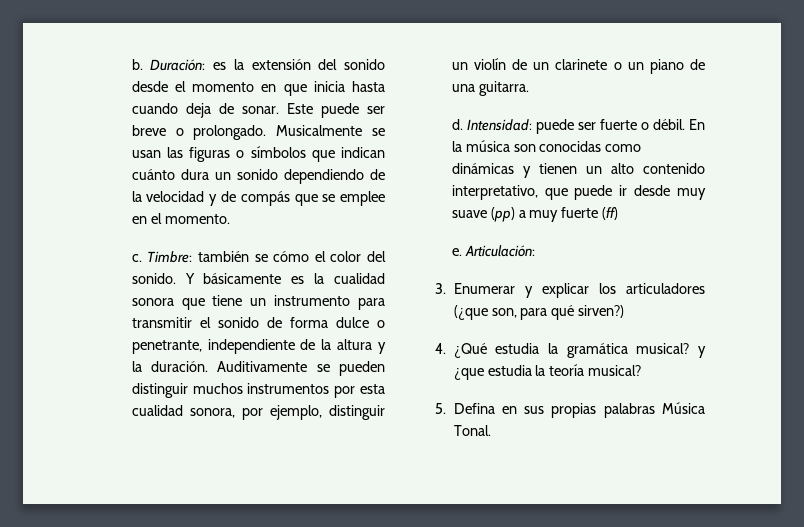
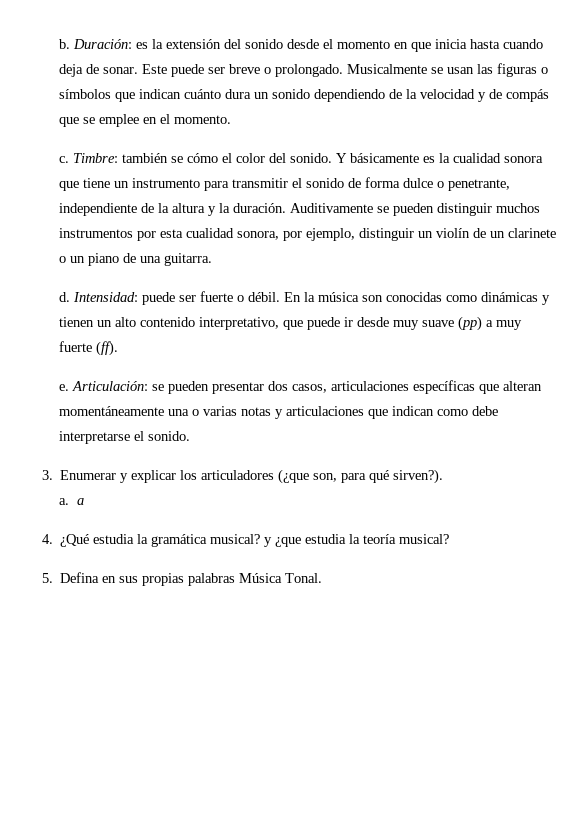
- En la música son conocidas como dinámicas y tienen un alto contenido interpretativo, que puede ir desde muy suave (pp) a muy fuerte (ff)
+ En la música son conocidas como dinámicas y tienen un alto contenido interpretativo, que puede ir desde muy suave (pp) a muy fuerte (ff).
- Articulación:
+ Articulación: se pueden presentar dos casos, articulaciones específicas que alteran momentáneamente una o varias notas y articulaciones que indican como debe interpretarse el sonido.
- 3. Enumerar y explicar los articuladores (¿que son, para qué sirven?)
+ 3. Enumerar y explicar los articuladores (¿que son, para qué sirven?).
+ a. a

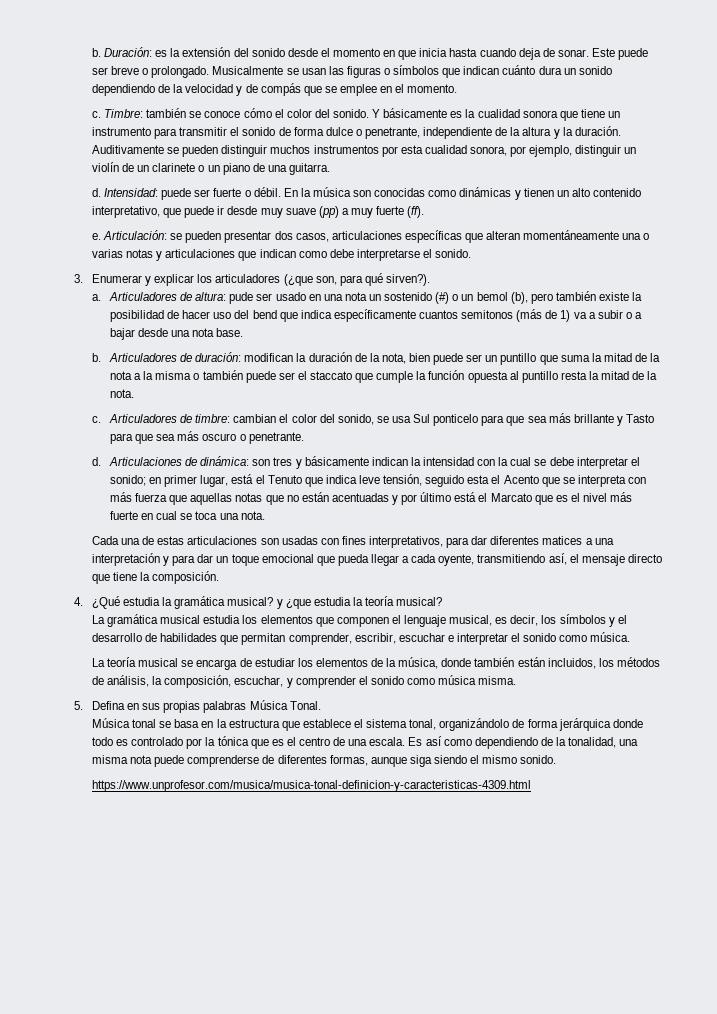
- Timbre: también se cómo el color del sonido.
+ Timbre: también se conoce cómo el color del sonido.
- a. a
+ a. Articuladores de altura: pude ser usado en una nota un sostenido (#) o un bemol (b), pero también existe la posibilidad de hacer uso del bend que indica específicamente cuantos semitonos (más de 1) va a subir o a bajar desde una nota base.
+ b. Articuladores de duración: modifican la duración de la nota, bien puede ser un puntillo que suma la mitad de la nota a la misma o también puede ser el staccato que cumple la función opuesta al puntillo resta la mitad de la nota.
+ c. Articuladores de timbre: cambian el color del sonido, se usa Sul ponticelo para que sea más brillante y Tasto para que sea más oscuro o penetrante.
+ d. Articulaciones de dinámica: son tres y básicamente indican la intensidad con la cual se debe interpretar el sonido; en primer lugar, está el Tenuto que indica leve tensión, seguido esta el Acento que se interpreta con más fuerza que aquellas notas que no están acentuadas y por último está el Marcato que es el nivel más fuerte en cual se toca una nota.
+ Cada una de estas articulaciones son usadas con fines interpretativos, para dar diferentes matices a una interpretación y para dar un toque emocional que pueda llegar a cada oyente, transmitiendo así, el mensaje directo que tiene la composición.
+ La gramática musical estudia los elementos que componen el lenguaje musical, es decir, los símbolos y el desarrollo de habilidades que permitan comprender, escribir, escuchar e interpretar el sonido como música.
+ La teoría musical se encarga de estudiar los elementos de la música, donde también están incluidos, los métodos de análisis, la composición, escuchar, y comprender el sonido como música misma.
+ Música tonal se basa en la estructura que establece el sistema tonal, organizándolo de forma jerárquica donde todo es controlado por la tónica que es el centro de una escala. Es así como dependiendo de la tonalidad, una misma nota puede comprenderse de diferentes formas, aunque siga siendo el mismo sonido.
+ https://www.unprofesor.com/musica/musica-tonal-definicion-y-caracteristicas-4309.html

